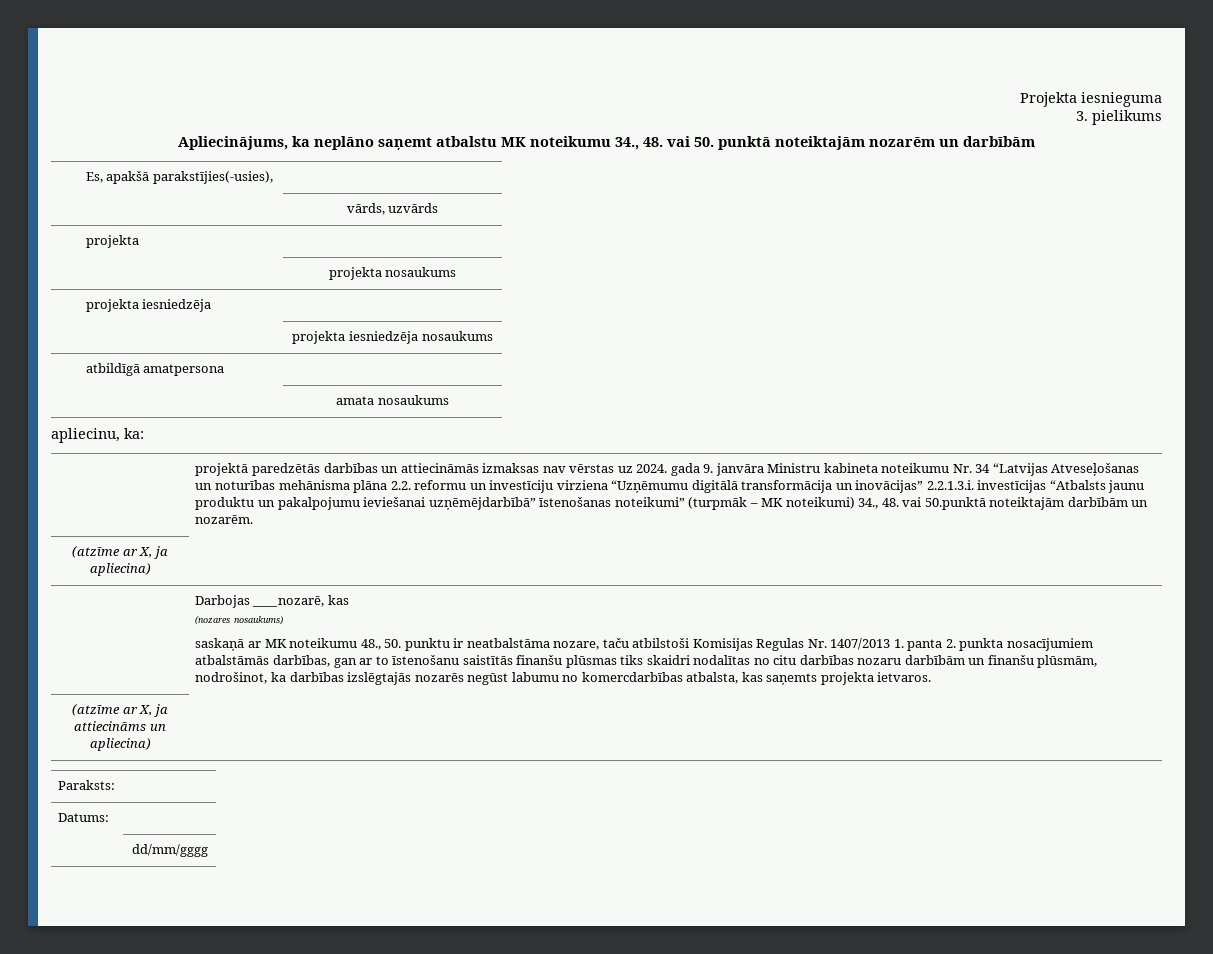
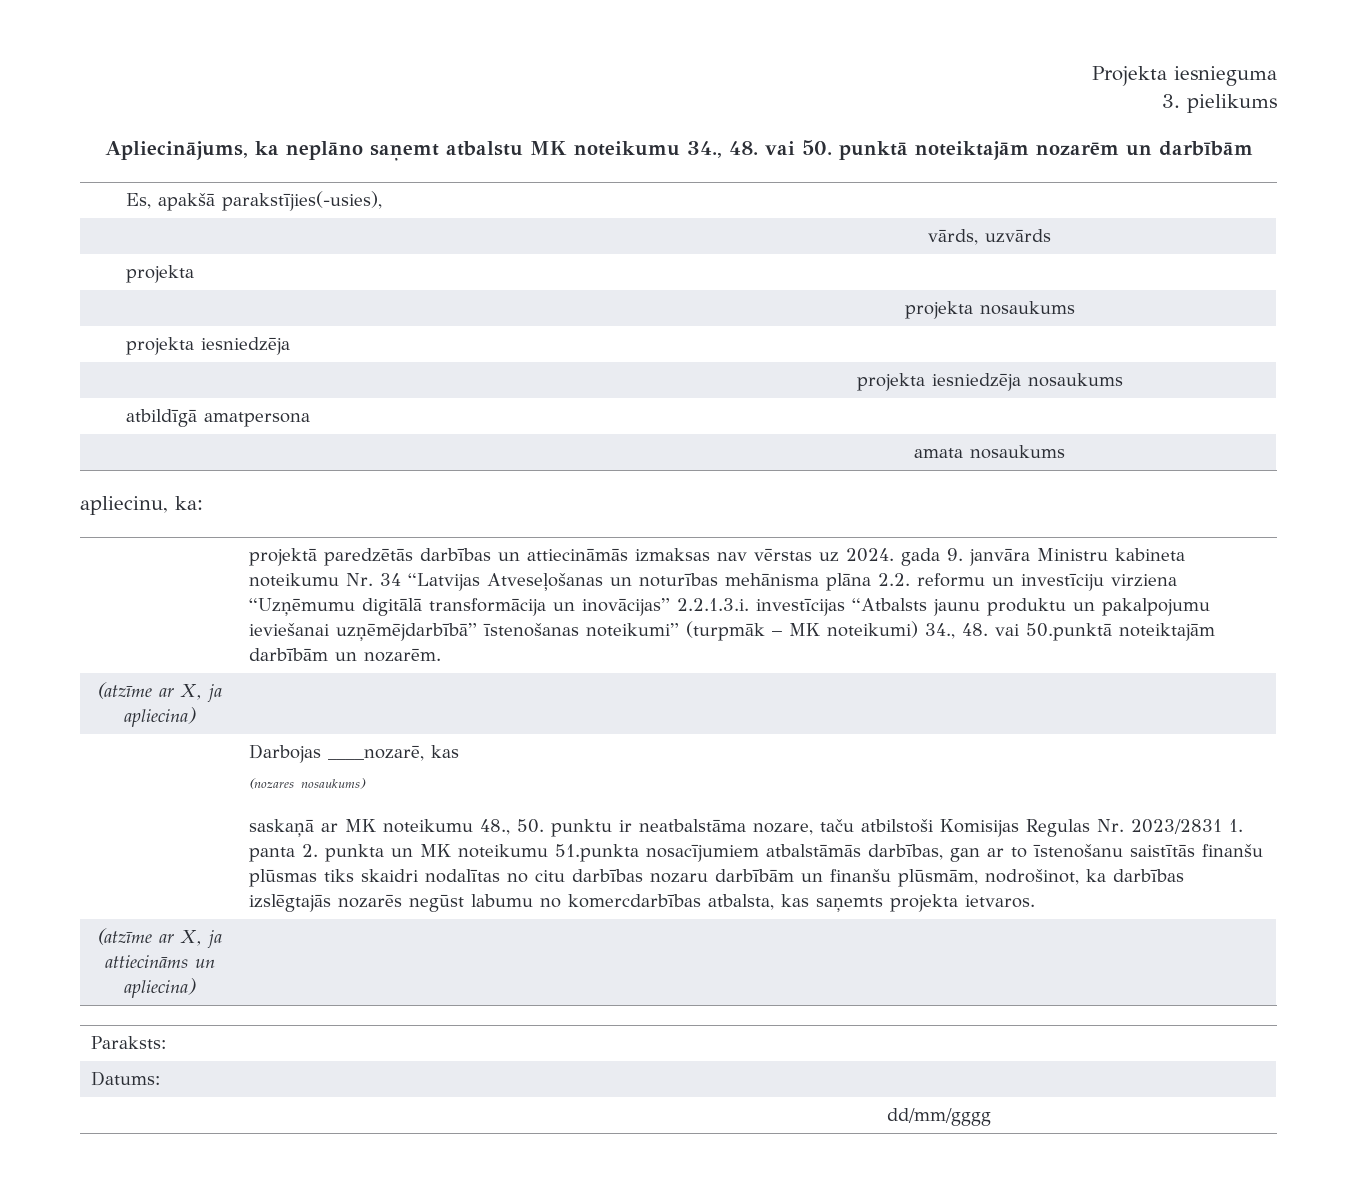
- saskaņā ar MK noteikumu 48., 50. punktu ir neatbalstāma nozare, taču atbilstoši Komisijas Regulas Nr. 1407/2013 1. panta 2. punkta nosacījumiem atbalstāmās darbības, gan ar to īstenošanu saistītās finanšu plūsmas tiks skaidri nodalītas no citu darbības nozaru darbībām un finanšu plūsmām, nodrošinot, ka darbības izslēgtajās nozarēs negūst labumu no komercdarbības atbalsta, kas saņemts projekta ietvaros.
+ saskaņā ar MK noteikumu 48., 50. punktu ir neatbalstāma nozare, taču atbilstoši Komisijas Regulas Nr. 2023/2831 1. panta 2. punkta un MK noteikumu 51.punkta nosacījumiem atbalstāmās darbības, gan ar to īstenošanu saistītās finanšu plūsmas tiks skaidri nodalītas no citu darbības nozaru darbībām un finanšu plūsmām, nodrošinot, ka darbības izslēgtajās nozarēs negūst labumu no komercdarbības atbalsta, kas saņemts projekta ietvaros.

